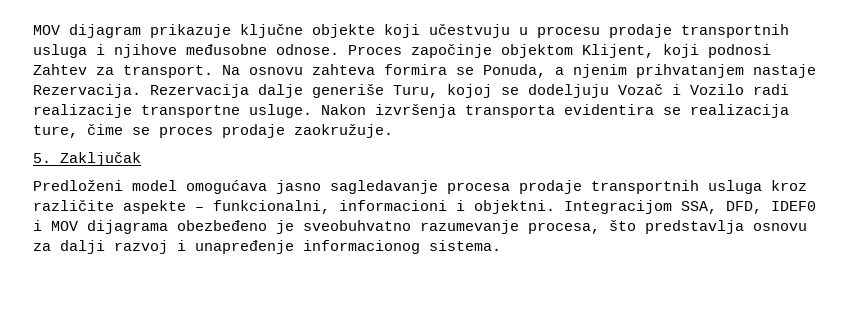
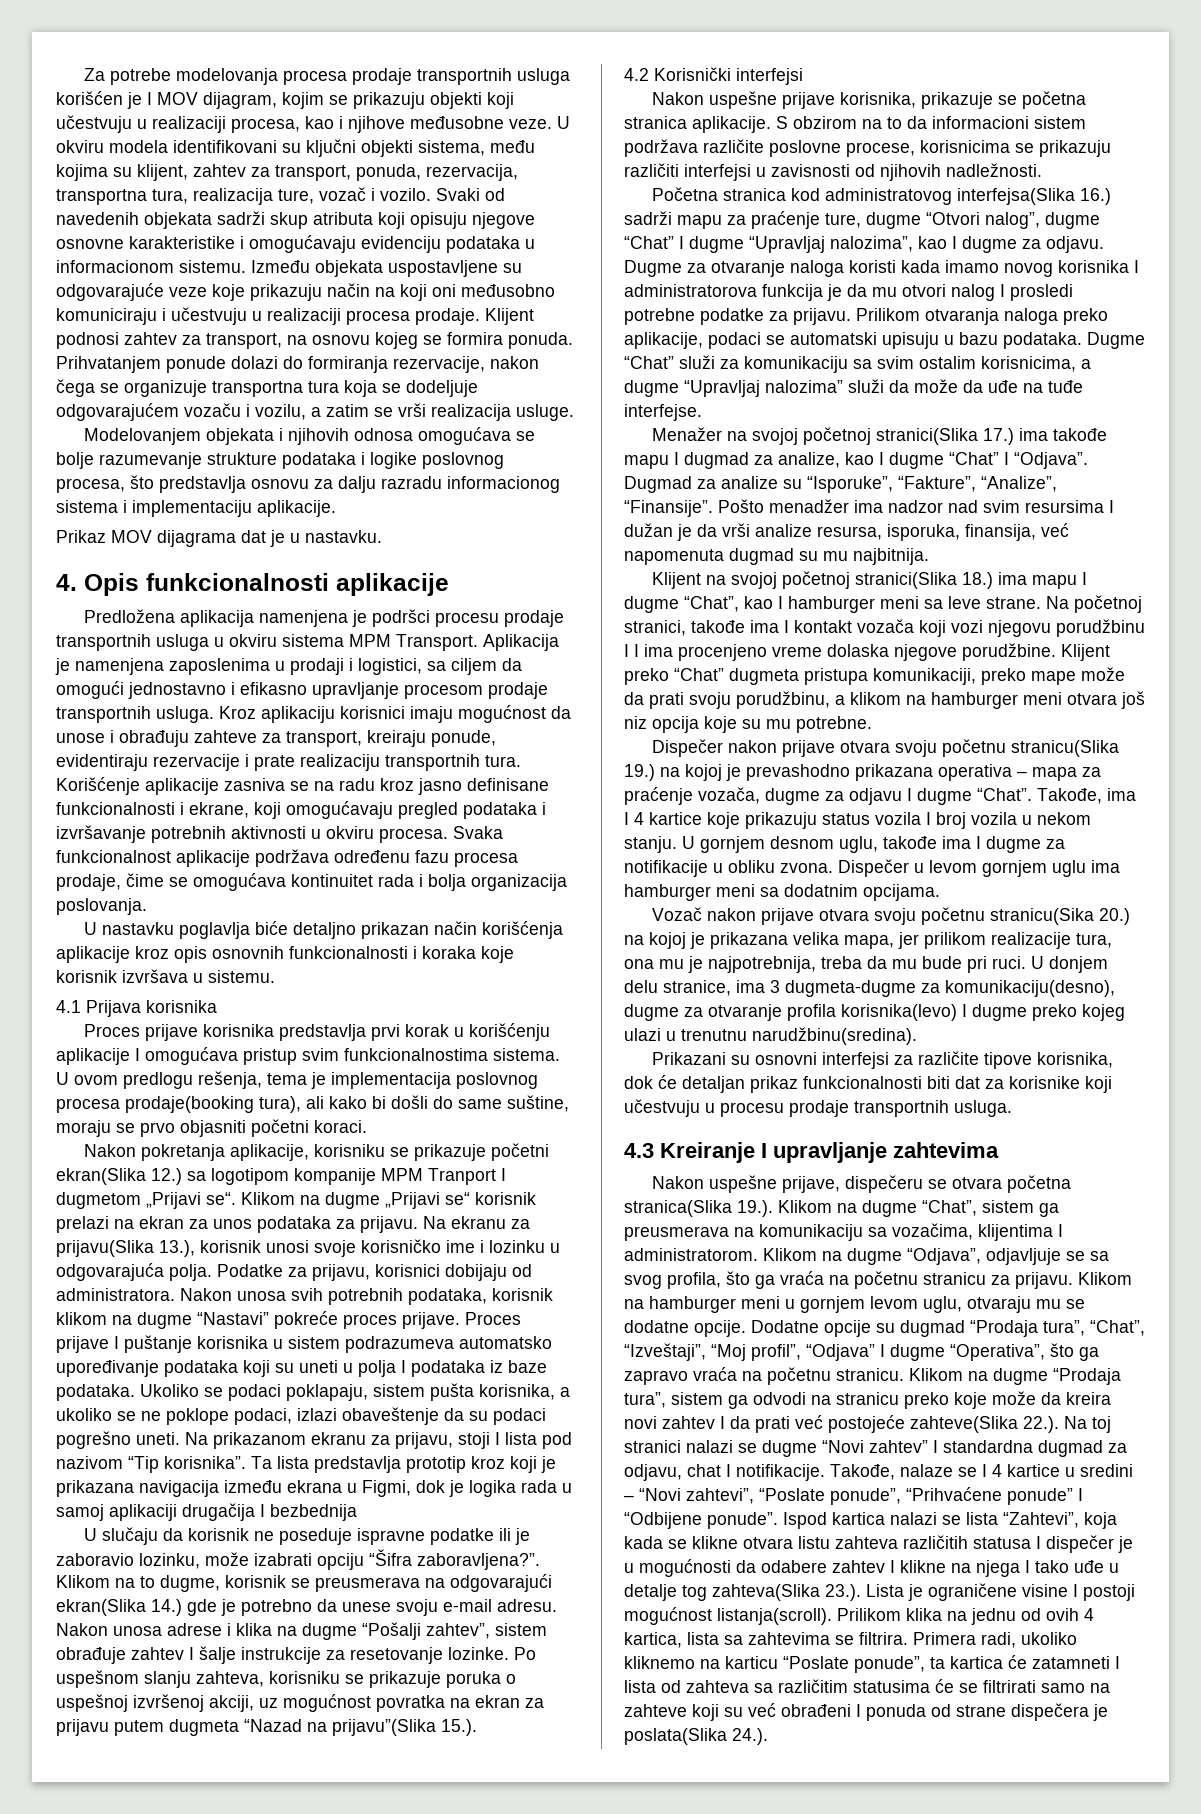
- MOV dijagram prikazuje ključne objekte koji učestvuju u procesu prodaje transportnih usluga i njihove međusobne odnose. Proces započinje objektom Klijent, koji podnosi Zahtev za transport. Na osnovu zahteva formira se Ponuda, a njenim prihvatanjem nastaje Rezervacija. Rezervacija dalje generiše Turu, kojoj se dodeljuju Vozač i Vozilo radi realizacije transportne usluge. Nakon izvršenja transporta evidentira se realizacija ture, čime se proces prodaje zaokružuje.
- 5. Zaključak
- Predloženi model omogućava jasno sagledavanje procesa prodaje transportnih usluga kroz različite aspekte – funkcionalni, informacioni i objektni. Integracijom SSA, DFD, IDEF0 i MOV dijagrama obezbeđeno je sveobuhvatno razumevanje procesa, što predstavlja osnovu za dalji razvoj i unapređenje informacionog sistema.
+ Za potrebe modelovanja procesa prodaje transportnih usluga korišćen je I MOV dijagram, kojim se prikazuju objekti koji učestvuju u realizaciji procesa, kao i njihove međusobne veze. U okviru modela identifikovani su ključni objekti sistema, među kojima su klijent, zahtev za transport, ponuda, rezervacija, transportna tura, realizacija ture, vozač i vozilo. Svaki od navedenih objekata sadrži skup atributa koji opisuju njegove osnovne karakteristike i omogućavaju evidenciju podataka u informacionom sistemu. Između objekata uspostavljene su odgovarajuće veze koje prikazuju način na koji oni međusobno komuniciraju i učestvuju u realizaciji procesa prodaje. Klijent podnosi zahtev za transport, na osnovu kojeg se formira ponuda. Prihvatanjem ponude dolazi do formiranja rezervacije, nakon čega se organizuje transportna tura koja se dodeljuje odgovarajućem vozaču i vozilu, a zatim se vrši realizacija usluge.
+ Modelovanjem objekata i njihovih odnosa omogućava se bolje razumevanje strukture podataka i logike poslovnog procesa, što predstavlja osnovu za dalju razradu informacionog sistema i implementaciju aplikacije.
+ Prikaz MOV dijagrama dat je u nastavku.
+ 4. Opis funkcionalnosti aplikacije
+ Predložena aplikacija namenjena je podršci procesu prodaje transportnih usluga u okviru sistema MPM Transport. Aplikacija je namenjena zaposlenima u prodaji i logistici, sa ciljem da omogući jednostavno i efikasno upravljanje procesom prodaje transportnih usluga. Kroz aplikaciju korisnici imaju mogućnost da unose i obrađuju zahteve za transport, kreiraju ponude, evidentiraju rezervacije i prate realizaciju transportnih tura. Korišćenje aplikacije zasniva se na radu kroz jasno definisane funkcionalnosti i ekrane, koji omogućavaju pregled podataka i izvršavanje potrebnih aktivnosti u okviru procesa. Svaka funkcionalnost aplikacije podržava određenu fazu procesa prodaje, čime se omogućava kontinuitet rada i bolja organizacija poslovanja.
+ U nastavku poglavlja biće detaljno prikazan način korišćenja aplikacije kroz opis osnovnih funkcionalnosti i koraka koje korisnik izvršava u sistemu.
+ 4.1 Prijava korisnika
+ Proces prijave korisnika predstavlja prvi korak u korišćenju aplikacije I omogućava pristup svim funkcionalnostima sistema. U ovom predlogu rešenja, tema je implementacija poslovnog procesa prodaje(booking tura), ali kako bi došli do same suštine, moraju se prvo objasniti početni koraci.
+ Nakon pokretanja aplikacije, korisniku se prikazuje početni ekran(Slika 12.) sa logotipom kompanije MPM Tranport I dugmetom „Prijavi se“. Klikom na dugme „Prijavi se“ korisnik prelazi na ekran za unos podataka za prijavu. Na ekranu za prijavu(Slika 13.), korisnik unosi svoje korisničko ime i lozinku u odgovarajuća polja. Podatke za prijavu, korisnici dobijaju od administratora. Nakon unosa svih potrebnih podataka, korisnik klikom na dugme “Nastavi” pokreće proces prijave. Proces prijave I puštanje korisnika u sistem podrazumeva automatsko upoređivanje podataka koji su uneti u polja I podataka iz baze podataka. Ukoliko se podaci poklapaju, sistem pušta korisnika, a ukoliko se ne poklope podaci, izlazi obaveštenje da su podaci pogrešno uneti. Na prikazanom ekranu za prijavu, stoji I lista pod nazivom “Tip korisnika”. Ta lista predstavlja prototip kroz koji je prikazana navigacija između ekrana u Figmi, dok je logika rada u samoj aplikaciji drugačija I bezbednija
+ U slučaju da korisnik ne poseduje ispravne podatke ili je zaboravio lozinku, može izabrati opciju “Šifra zaboravljena?”. Klikom na to dugme, korisnik se preusmerava na odgovarajući ekran(Slika 14.) gde je potrebno da unese svoju e-mail adresu. Nakon unosa adrese i klika na dugme “Pošalji zahtev”, sistem obrađuje zahtev I šalje instrukcije za resetovanje lozinke. Po uspešnom slanju zahteva, korisniku se prikazuje poruka o uspešnoj izvršenoj akciji, uz mogućnost povratka na ekran za prijavu putem dugmeta “Nazad na prijavu”(Slika 15.).
+ 4.2 Korisnički interfejsi
+ Nakon uspešne prijave korisnika, prikazuje se početna stranica aplikacije. S obzirom na to da informacioni sistem podržava različite poslovne procese, korisnicima se prikazuju različiti interfejsi u zavisnosti od njihovih nadležnosti.
+ Početna stranica kod administratovog interfejsa(Slika 16.) sadrži mapu za praćenje ture, dugme “Otvori nalog”, dugme “Chat” I dugme “Upravljaj nalozima”, kao I dugme za odjavu. Dugme za otvaranje naloga koristi kada imamo novog korisnika I administratorova funkcija je da mu otvori nalog I prosledi potrebne podatke za prijavu. Prilikom otvaranja naloga preko aplikacije, podaci se automatski upisuju u bazu podataka. Dugme “Chat” služi za komunikaciju sa svim ostalim korisnicima, a dugme “Upravljaj nalozima” služi da može da uđe na tuđe interfejse.
+ Menažer na svojoj početnoj stranici(Slika 17.) ima takođe mapu I dugmad za analize, kao I dugme “Chat” I “Odjava”. Dugmad za analize su “Isporuke”, “Fakture”, “Analize”, “Finansije”. Pošto menadžer ima nadzor nad svim resursima I dužan je da vrši analize resursa, isporuka, finansija, već napomenuta dugmad su mu najbitnija.
+ Klijent na svojoj početnoj stranici(Slika 18.) ima mapu I dugme “Chat”, kao I hamburger meni sa leve strane. Na početnoj stranici, takođe ima I kontakt vozača koji vozi njegovu porudžbinu I I ima procenjeno vreme dolaska njegove porudžbine. Klijent preko “Chat” dugmeta pristupa komunikaciji, preko mape može da prati svoju porudžbinu, a klikom na hamburger meni otvara još niz opcija koje su mu potrebne.
+ Dispečer nakon prijave otvara svoju početnu stranicu(Slika 19.) na kojoj je prevashodno prikazana operativa – mapa za praćenje vozača, dugme za odjavu I dugme “Chat”. Takođe, ima I 4 kartice koje prikazuju status vozila I broj vozila u nekom stanju. U gornjem desnom uglu, takođe ima I dugme za notifikacije u obliku zvona. Dispečer u levom gornjem uglu ima hamburger meni sa dodatnim opcijama.
+ Vozač nakon prijave otvara svoju početnu stranicu(Sika 20.) na kojoj je prikazana velika mapa, jer prilikom realizacije tura, ona mu je najpotrebnija, treba da mu bude pri ruci. U donjem delu stranice, ima 3 dugmeta-dugme za komunikaciju(desno), dugme za otvaranje profila korisnika(levo) I dugme preko kojeg ulazi u trenutnu narudžbinu(sredina).
+ Prikazani su osnovni interfejsi za različite tipove korisnika, dok će detaljan prikaz funkcionalnosti biti dat za korisnike koji učestvuju u procesu prodaje transportnih usluga.
+ 4.3 Kreiranje I upravljanje zahtevima
+ Nakon uspešne prijave, dispečeru se otvara početna stranica(Slika 19.). Klikom na dugme “Chat”, sistem ga preusmerava na komunikaciju sa vozačima, klijentima I administratorom. Klikom na dugme “Odjava”, odjavljuje se sa svog profila, što ga vraća na početnu stranicu za prijavu. Klikom na hamburger meni u gornjem levom uglu, otvaraju mu se dodatne opcije. Dodatne opcije su dugmad “Prodaja tura”, “Chat”, “Izveštaji”, “Moj profil”, “Odjava” I dugme “Operativa”, što ga zapravo vraća na početnu stranicu. Klikom na dugme “Prodaja tura”, sistem ga odvodi na stranicu preko koje može da kreira novi zahtev I da prati već postojeće zahteve(Slika 22.). Na toj stranici nalazi se dugme “Novi zahtev” I standardna dugmad za odjavu, chat I notifikacije. Takođe, nalaze se I 4 kartice u sredini – “Novi zahtevi”, “Poslate ponude”, “Prihvaćene ponude” I “Odbijene ponude”. Ispod kartica nalazi se lista “Zahtevi”, koja kada se klikne otvara listu zahteva različitih statusa I dispečer je u mogućnosti da odabere zahtev I klikne na njega I tako uđe u detalje tog zahteva(Slika 23.). Lista je ograničene visine I postoji mogućnost listanja(scroll). Prilikom klika na jednu od ovih 4 kartica, lista sa zahtevima se filtrira. Primera radi, ukoliko kliknemo na karticu “Poslate ponude”, ta kartica će zatamneti I lista od zahteva sa različitim statusima će se filtrirati samo na zahteve koji su već obrađeni I ponuda od strane dispečera je poslata(Slika 24.).

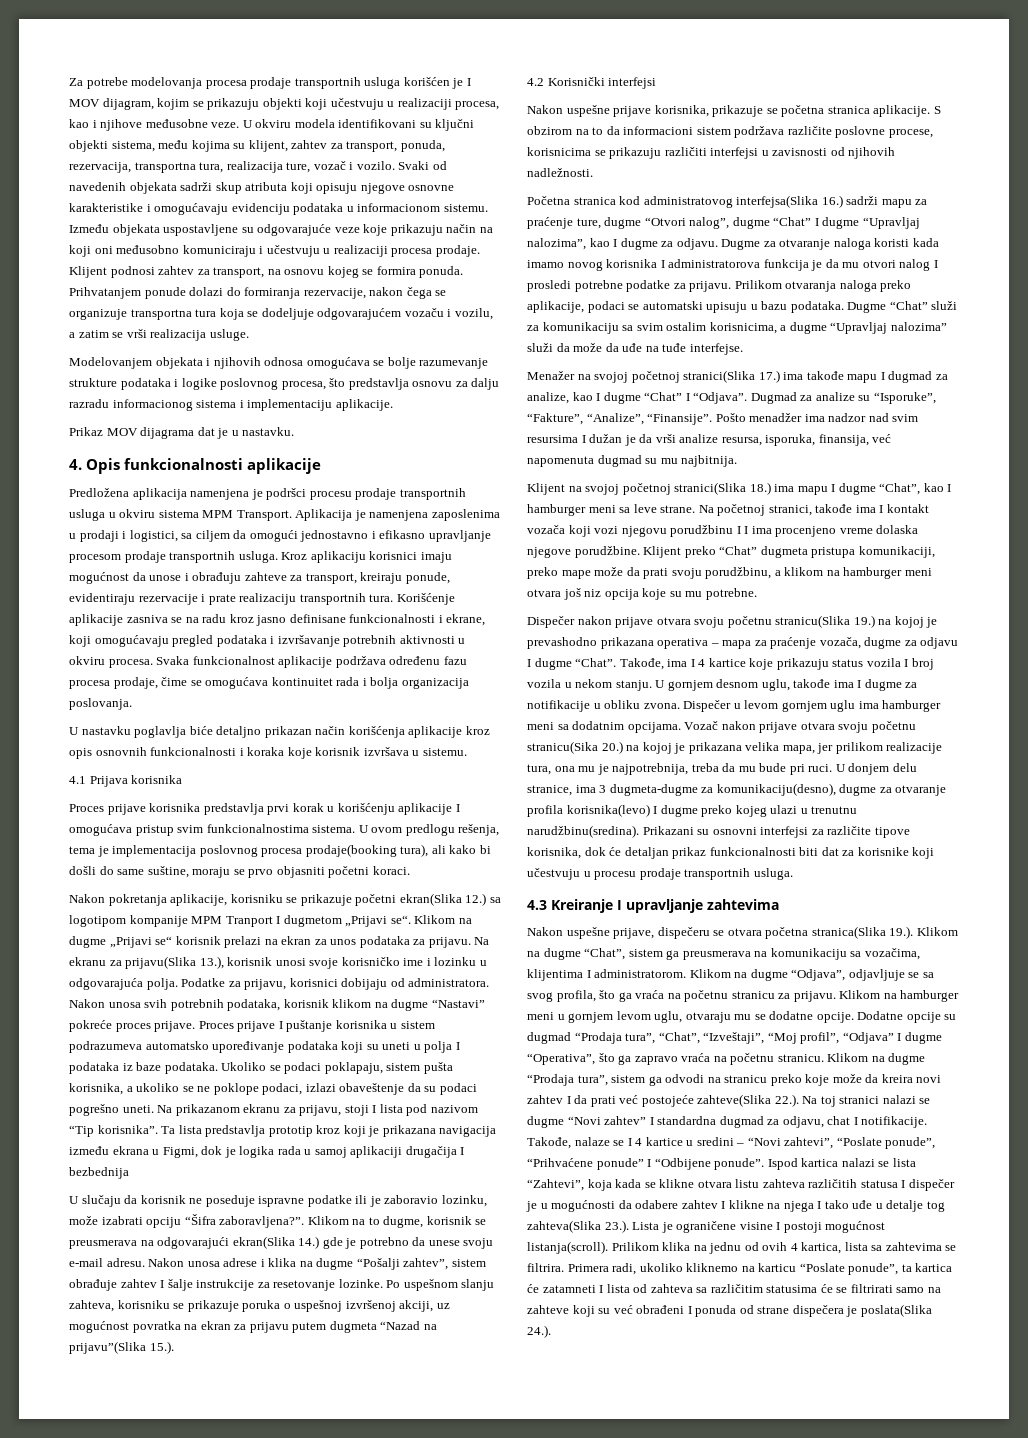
- Dispečer u levom gornjem uglu ima hamburger meni sa dodatnim opcijama.
- Vozač nakon prijave otvara svoju početnu stranicu(Sika 20.) na kojoj je prikazana velika mapa, jer prilikom realizacije tura, ona mu je najpotrebnija, treba da mu bude pri ruci.
+ Dispečer u levom gornjem uglu ima hamburger meni sa dodatnim opcijama. Vozač nakon prijave otvara svoju početnu stranicu(Sika 20.) na kojoj je prikazana velika mapa, jer prilikom realizacije tura, ona mu je najpotrebnija, treba da mu bude pri ruci.
- U donjem delu stranice, ima 3 dugmeta-dugme za komunikaciju(desno), dugme za otvaranje profila korisnika(levo) I dugme preko kojeg ulazi u trenutnu narudžbinu(sredina).
- Prikazani su osnovni interfejsi za različite tipove korisnika, dok će detaljan prikaz funkcionalnosti biti dat za korisnike koji učestvuju u procesu prodaje transportnih usluga.
+ U donjem delu stranice, ima 3 dugmeta-dugme za komunikaciju(desno), dugme za otvaranje profila korisnika(levo) I dugme preko kojeg ulazi u trenutnu narudžbinu(sredina). Prikazani su osnovni interfejsi za različite tipove korisnika, dok će detaljan prikaz funkcionalnosti biti dat za korisnike koji učestvuju u procesu prodaje transportnih usluga.

